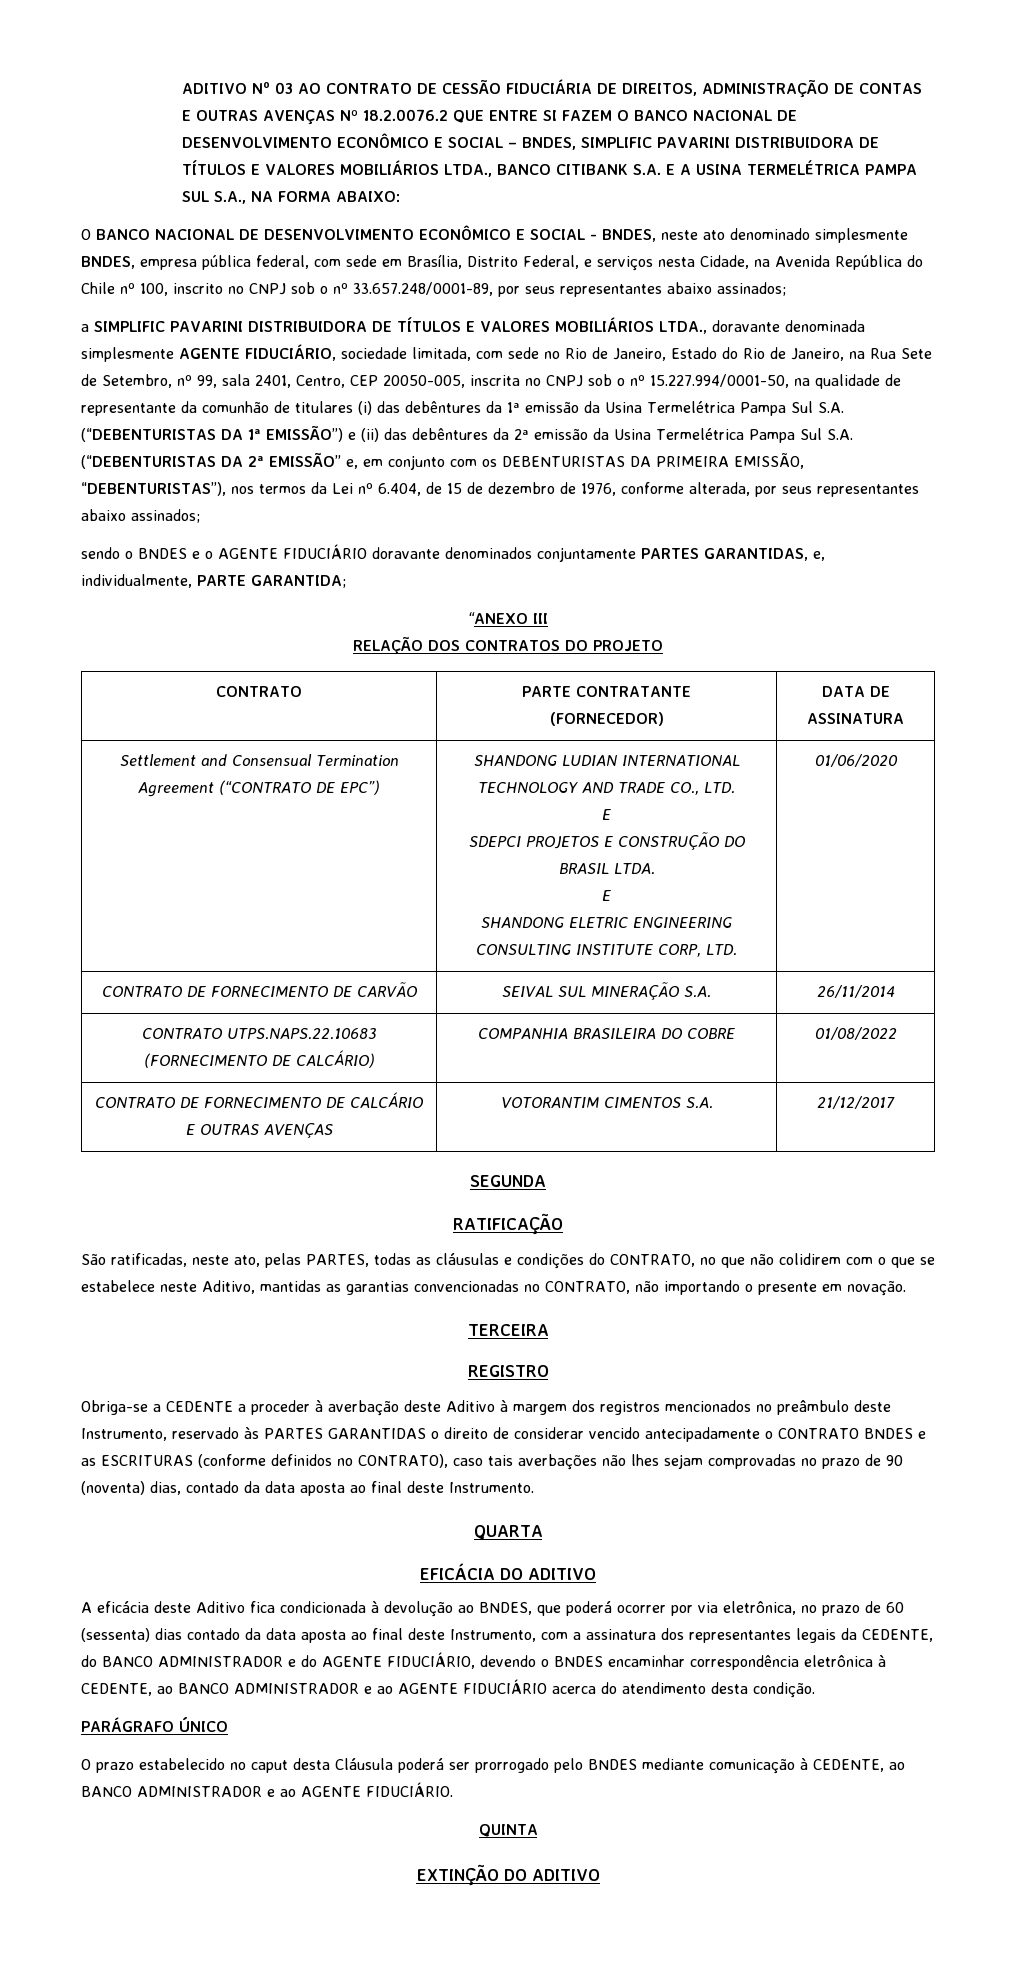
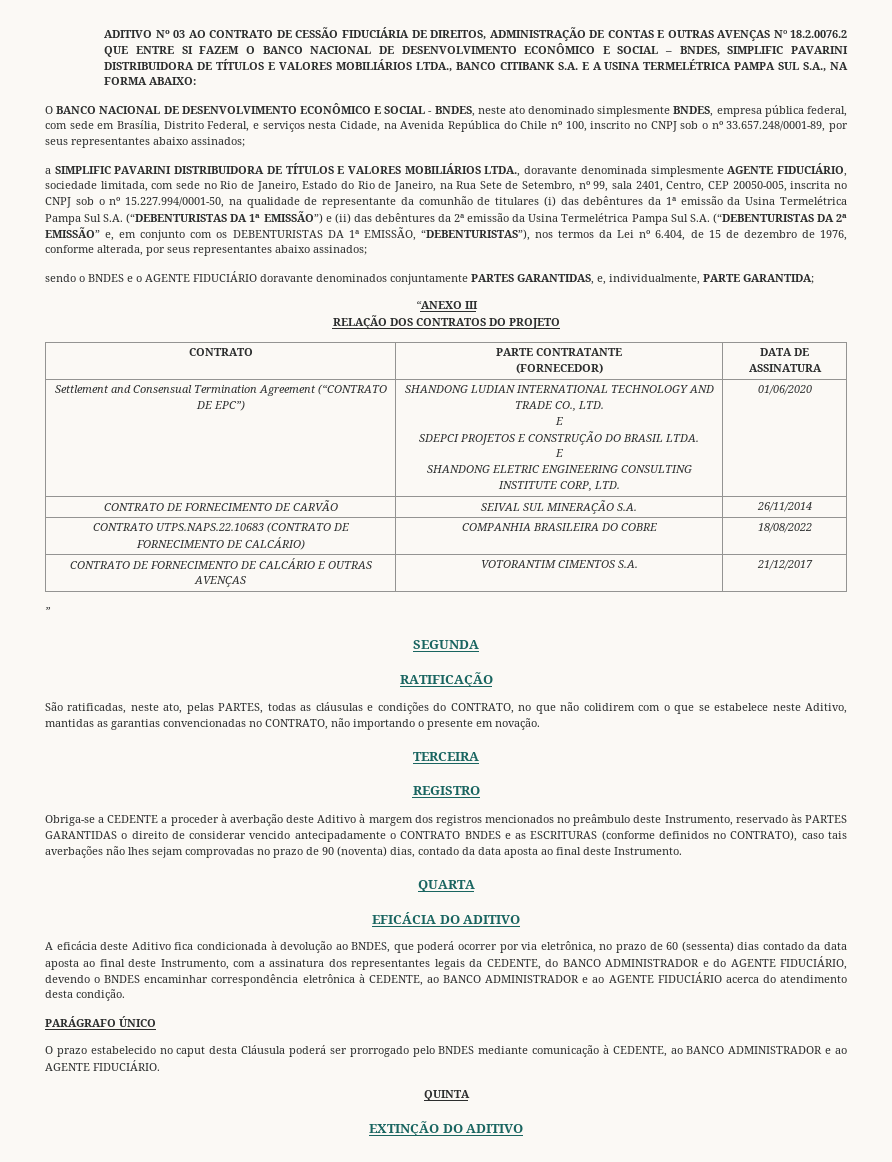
- a SIMPLIFIC PAVARINI DISTRIBUIDORA DE TÍTULOS E VALORES MOBILIÁRIOS LTDA., doravante denominada simplesmente AGENTE FIDUCIÁRIO, sociedade limitada, com sede no Rio de Janeiro, Estado do Rio de Janeiro, na Rua Sete de Setembro, nº 99, sala 2401, Centro, CEP 20050-005, inscrita no CNPJ sob o nº 15.227.994/0001-50, na qualidade de representante da comunhão de titulares (i) das debêntures da 1ª emissão da Usina Termelétrica Pampa Sul S.A. (“DEBENTURISTAS DA 1ª EMISSÃO”) e (ii) das debêntures da 2ª emissão da Usina Termelétrica Pampa Sul S.A. (“DEBENTURISTAS DA 2ª EMISSÃO” e, em conjunto com os DEBENTURISTAS DA PRIMEIRA EMISSÃO, “DEBENTURISTAS”), nos termos da Lei nº 6.404, de 15 de dezembro de 1976, conforme alterada, por seus representantes abaixo assinados;
+ a SIMPLIFIC PAVARINI DISTRIBUIDORA DE TÍTULOS E VALORES MOBILIÁRIOS LTDA., doravante denominada simplesmente AGENTE FIDUCIÁRIO, sociedade limitada, com sede no Rio de Janeiro, Estado do Rio de Janeiro, na Rua Sete de Setembro, nº 99, sala 2401, Centro, CEP 20050-005, inscrita no CNPJ sob o nº 15.227.994/0001-50, na qualidade de representante da comunhão de titulares (i) das debêntures da 1ª emissão da Usina Termelétrica Pampa Sul S.A. (“DEBENTURISTAS DA 1ª EMISSÃO”) e (ii) das debêntures da 2ª emissão da Usina Termelétrica Pampa Sul S.A. (“DEBENTURISTAS DA 2ª EMISSÃO” e, em conjunto com os DEBENTURISTAS DA 1ª EMISSÃO, “DEBENTURISTAS”), nos termos da Lei nº 6.404, de 15 de dezembro de 1976, conforme alterada, por seus representantes abaixo assinados;
- CONTRATO UTPS.NAPS.22.10683 (FORNECIMENTO DE CALCÁRIO) | COMPANHIA BRASILEIRA DO COBRE | 01/08/2022
+ CONTRATO UTPS.NAPS.22.10683 (CONTRATO DE FORNECIMENTO DE CALCÁRIO) | COMPANHIA BRASILEIRA DO COBRE | 18/08/2022
+ ”

